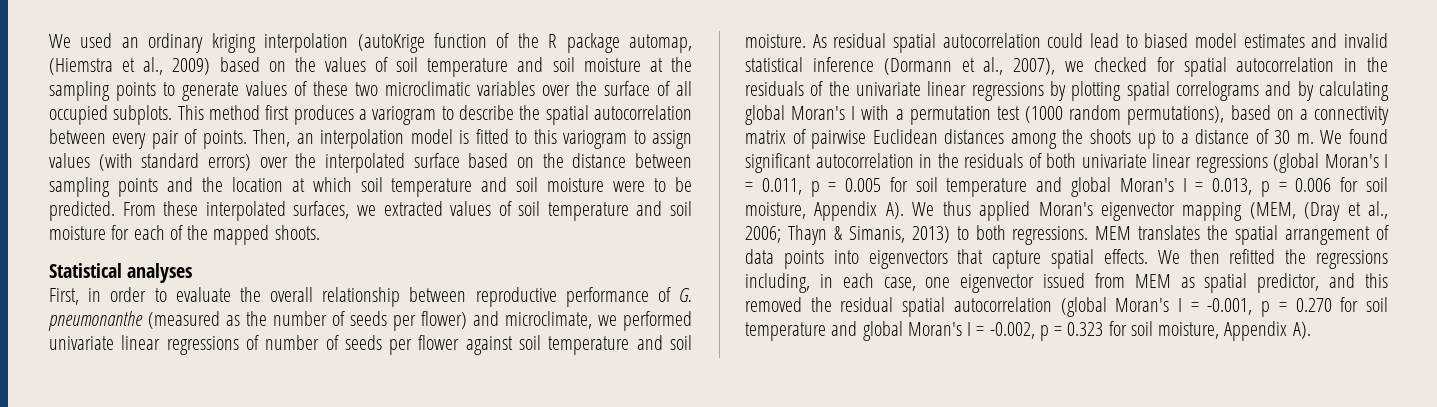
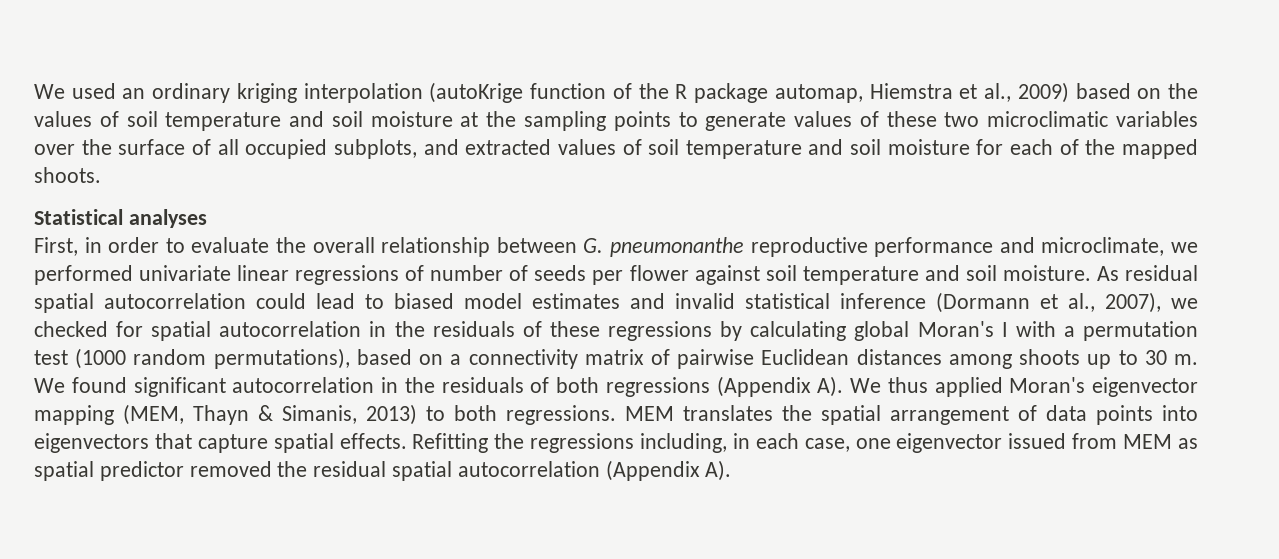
- We used an ordinary kriging interpolation (autoKrige function of the R package automap, (Hiemstra et al., 2009) based on the values of soil temperature and soil moisture at the sampling points to generate values of these two microclimatic variables over the surface of all occupied subplots. This method first produces a variogram to describe the spatial autocorrelation between every pair of points. Then, an interpolation model is fitted to this variogram to assign values (with standard errors) over the interpolated surface based on the distance between sampling points and the location at which soil temperature and soil moisture were to be predicted. From these interpolated surfaces, we extracted values of soil temperature and soil moisture for each of the mapped shoots.
+ We used an ordinary kriging interpolation (autoKrige function of the R package automap, Hiemstra et al., 2009) based on the values of soil temperature and soil moisture at the sampling points to generate values of these two microclimatic variables over the surface of all occupied subplots, and extracted values of soil temperature and soil moisture for each of the mapped shoots.
- First, in order to evaluate the overall relationship between reproductive performance of G. pneumonanthe (measured as the number of seeds per flower) and microclimate, we performed univariate linear regressions of number of seeds per flower against soil temperature and soil moisture.
+ First, in order to evaluate the overall relationship between G. pneumonanthe reproductive performance and microclimate, we performed univariate linear regressions of number of seeds per flower against soil temperature and soil moisture.
- As residual spatial autocorrelation could lead to biased model estimates and invalid statistical inference (Dormann et al., 2007), we checked for spatial autocorrelation in the residuals of the univariate linear regressions by plotting spatial correlograms and by calculating global Moran's I with a permutation test (1000 random permutations), based on a connectivity matrix of pairwise Euclidean distances among the shoots up to a distance of 30 m.
+ As residual spatial autocorrelation could lead to biased model estimates and invalid statistical inference (Dormann et al., 2007), we checked for spatial autocorrelation in the residuals of these regressions by calculating global Moran's I with a permutation test (1000 random permutations), based on a connectivity matrix of pairwise Euclidean distances among shoots up to 30 m.
- We found significant autocorrelation in the residuals of both univariate linear regressions (global Moran's I = 0.011, p = 0.005 for soil temperature and global Moran's I = 0.013, p = 0.006 for soil moisture, Appendix A). We thus applied Moran's eigenvector mapping (MEM, (Dray et al., 2006; Thayn & Simanis, 2013) to both regressions.
+ We found significant autocorrelation in the residuals of both regressions (Appendix A). We thus applied Moran's eigenvector mapping (MEM, Thayn & Simanis, 2013) to both regressions.
- We then refitted the regressions including, in each case, one eigenvector issued from MEM as spatial predictor, and this removed the residual spatial autocorrelation (global Moran's I = -0.001, p = 0.270 for soil temperature and global Moran's I = -0.002, p = 0.323 for soil moisture, Appendix A).
+ Refitting the regressions including, in each case, one eigenvector issued from MEM as spatial predictor removed the residual spatial autocorrelation (Appendix A).

